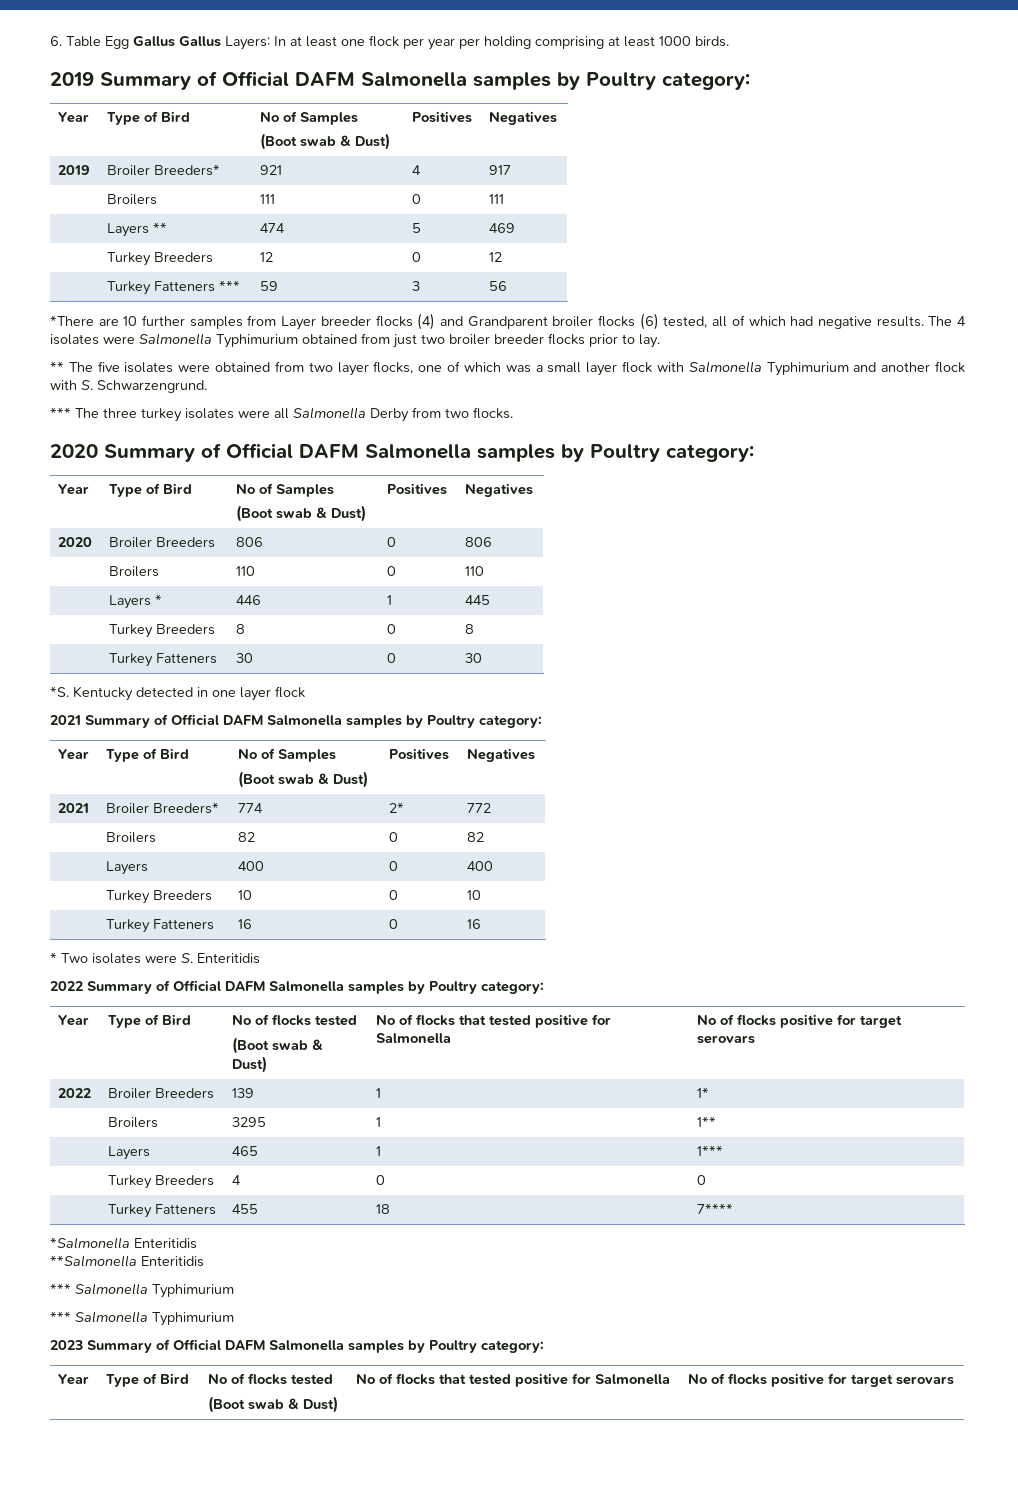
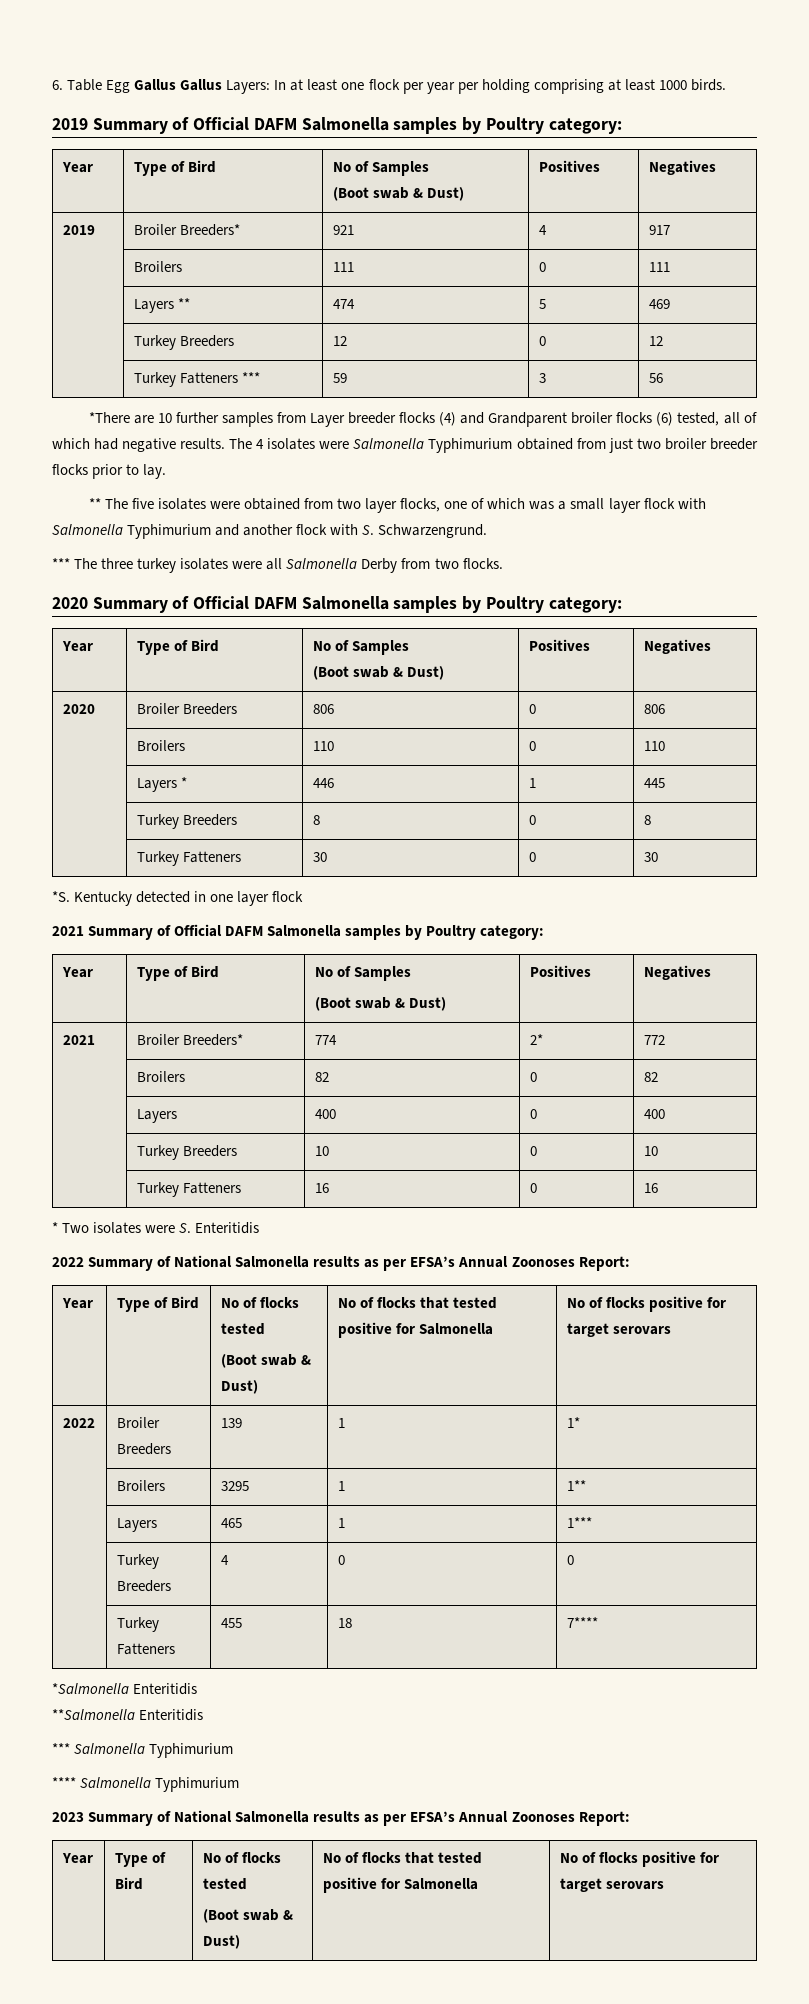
- 2022 Summary of Official DAFM Salmonella samples by Poultry category:
+ 2022 Summary of National Salmonella results as per EFSA’s Annual Zoonoses Report:
  **Salmonella Enteritidis
  *** Salmonella Typhimurium
- *** Salmonella Typhimurium
+ **** Salmonella Typhimurium
- 2023 Summary of Official DAFM Salmonella samples by Poultry category:
+ 2023 Summary of National Salmonella results as per EFSA’s Annual Zoonoses Report:

